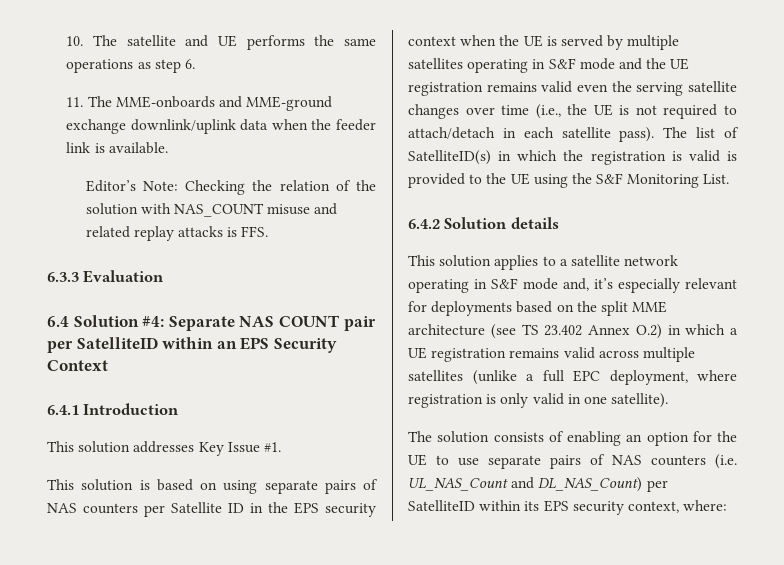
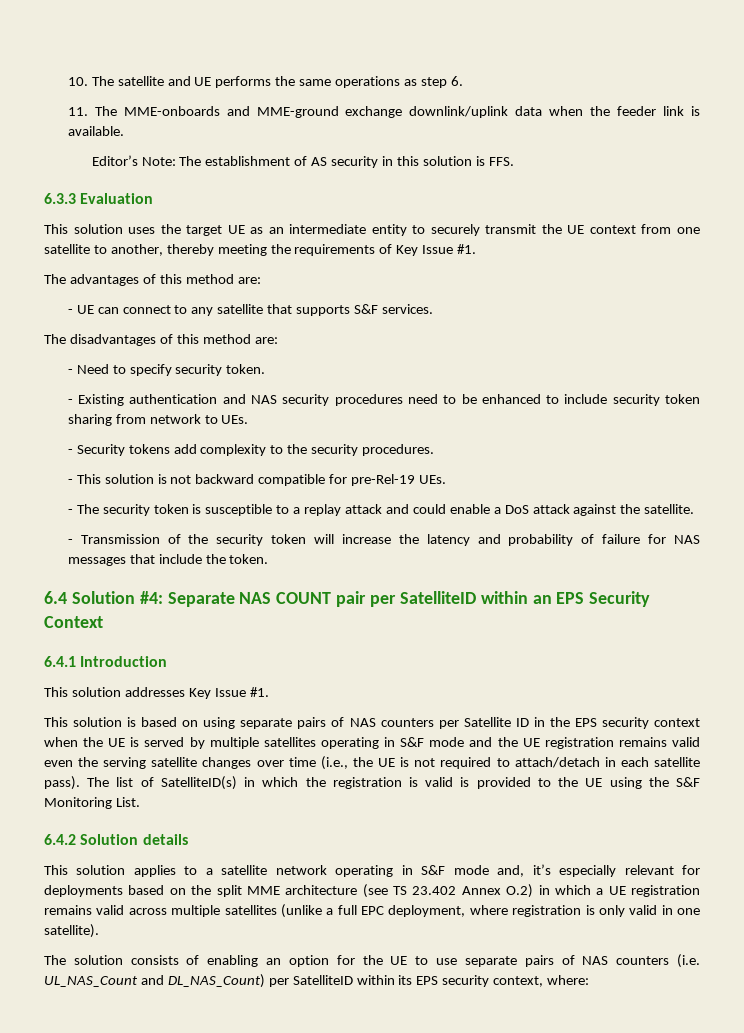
- Editor’s Note: Checking the relation of the solution with NAS_COUNT misuse and related replay attacks is FFS.
+ Editor’s Note: The establishment of AS security in this solution is FFS.
  6.3.3 Evaluation
+ This solution uses the target UE as an intermediate entity to securely transmit the UE context from one satellite to another, thereby meeting the requirements of Key Issue #1.
+ The advantages of this method are:
+ - UE can connect to any satellite that supports S&F services.
+ The disadvantages of this method are:
+ - Need to specify security token.
+ - Existing authentication and NAS security procedures need to be enhanced to include security token sharing from network to UEs.
+ - Security tokens add complexity to the security procedures.
+ - This solution is not backward compatible for pre-Rel-19 UEs.
+ - The security token is susceptible to a replay attack and could enable a DoS attack against the satellite.
+ - Transmission of the security token will increase the latency and probability of failure for NAS messages that include the token.

